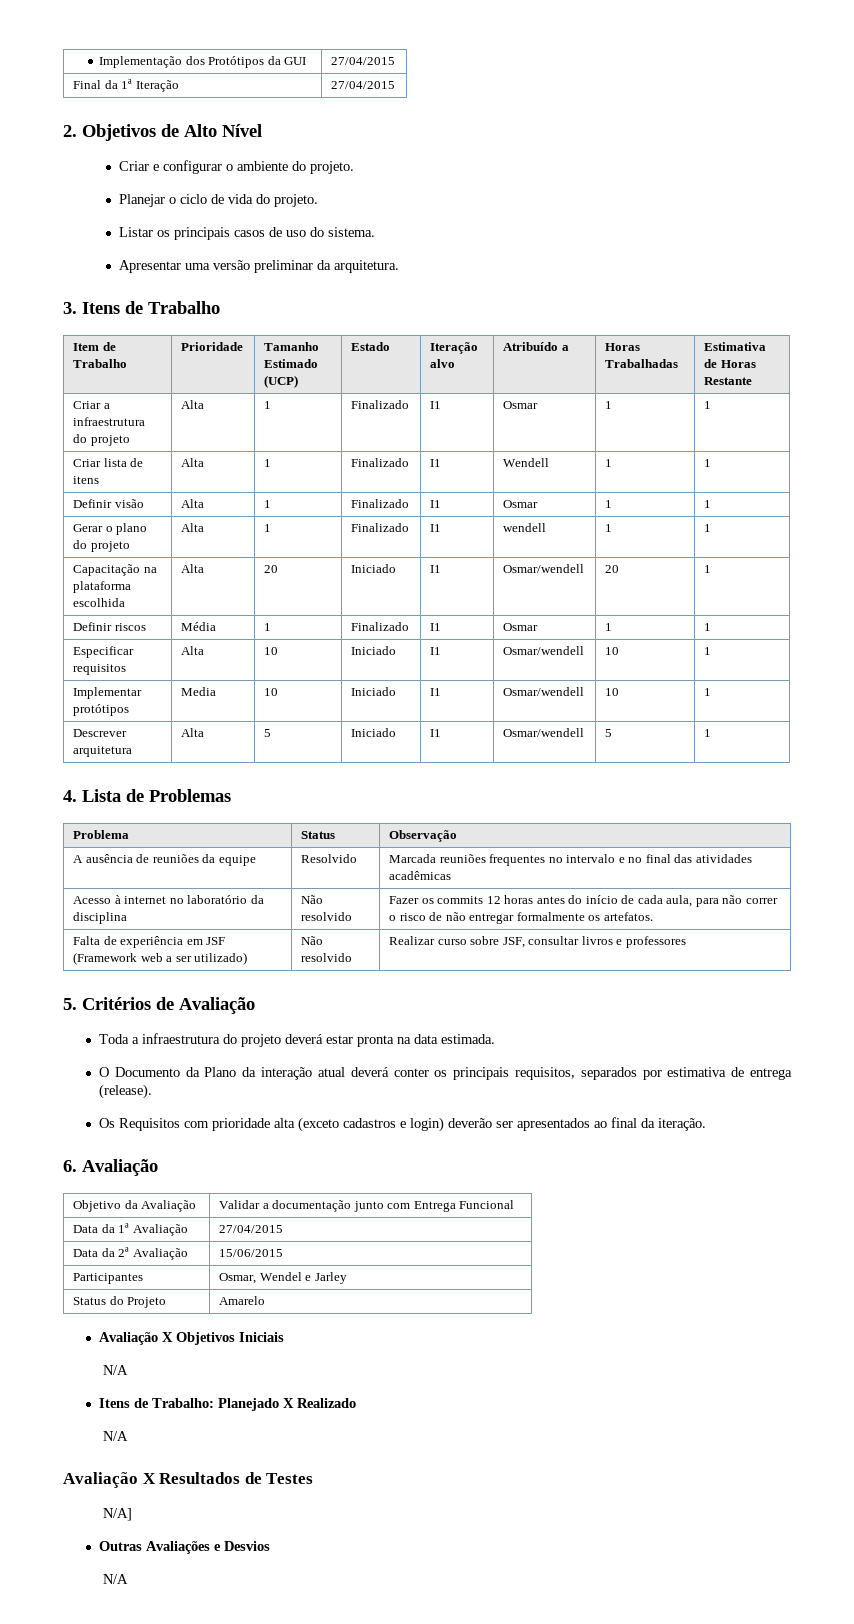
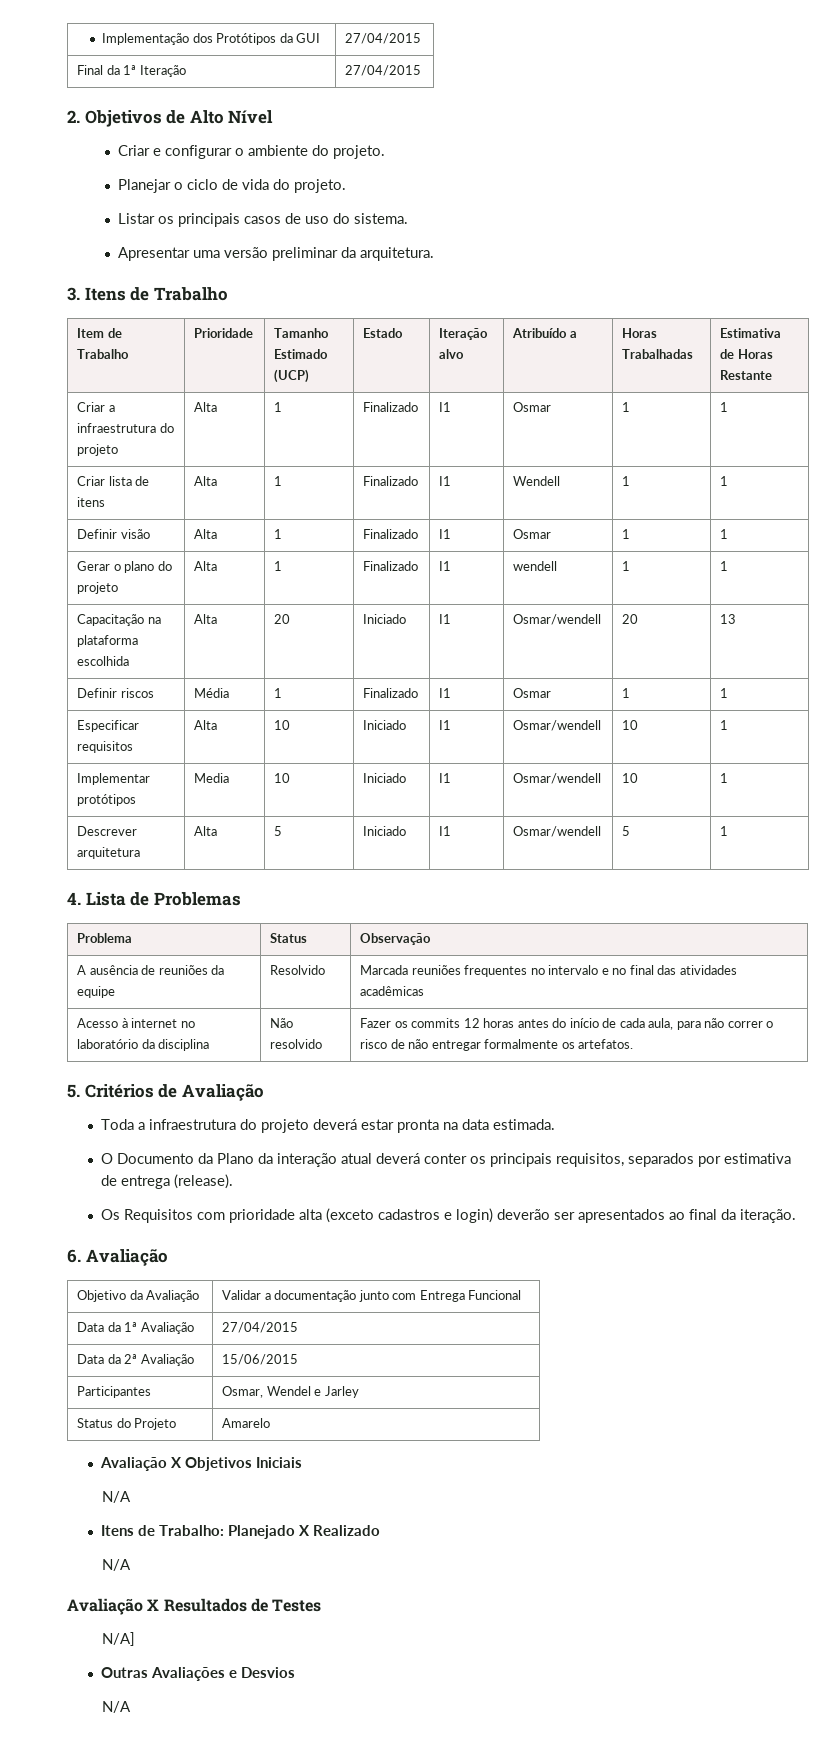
- Capacitação na plataforma escolhida | Alta | 20 | Iniciado | I1 | Osmar/wendell | 20 | 1
+ Capacitação na plataforma escolhida | Alta | 20 | Iniciado | I1 | Osmar/wendell | 20 | 13
- Falta de experiência em JSF (Framework web a ser utilizado) | Não resolvido | Realizar curso sobre JSF, consultar livros e professores

